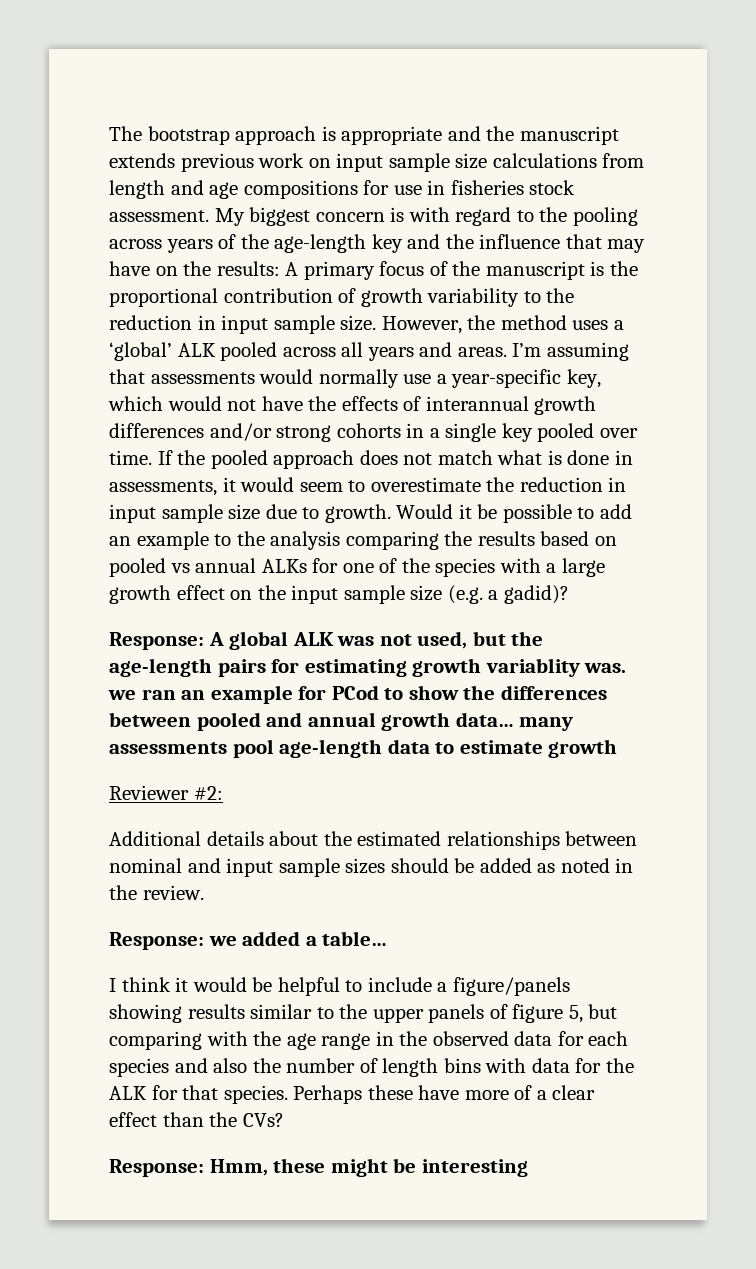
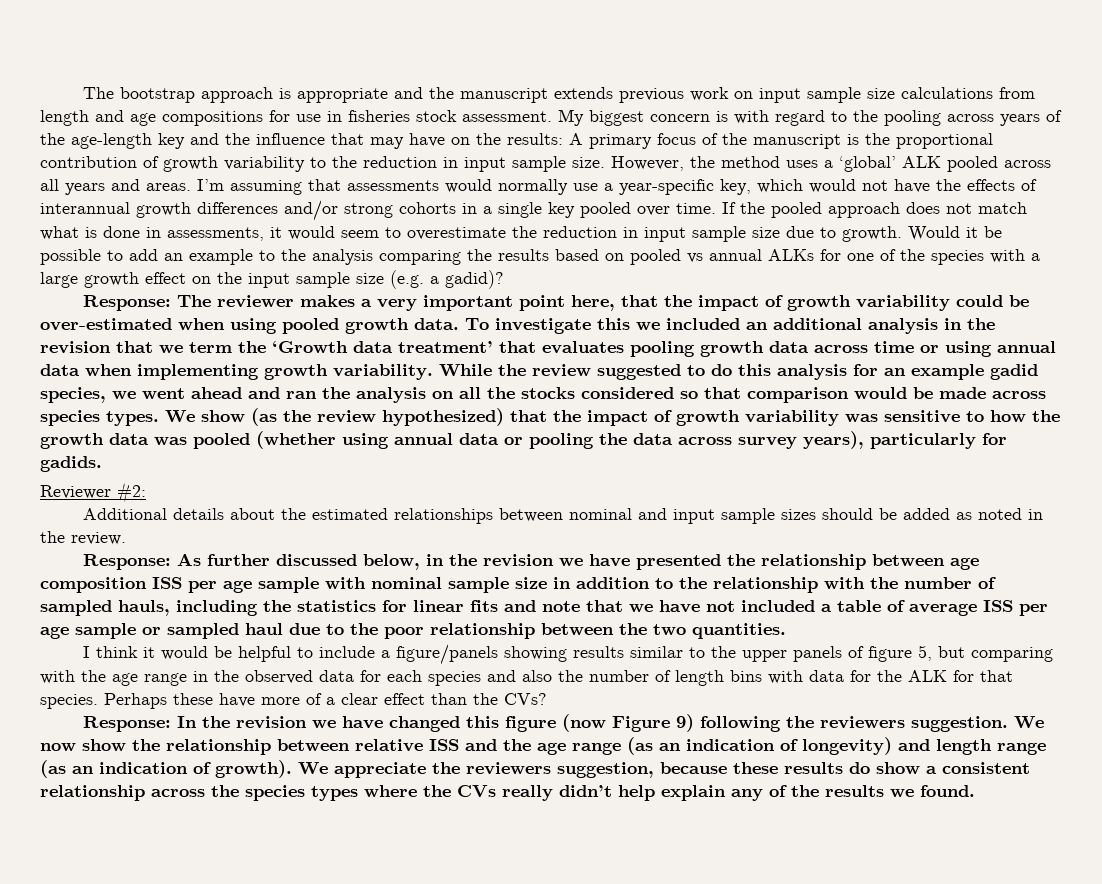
- Response: A global ALK was not used, but the age-length pairs for estimating growth variablity was. we ran an example for PCod to show the differences between pooled and annual growth data… many assessments pool age-length data to estimate growth
+ Response: The reviewer makes a very important point here, that the impact of growth variability could be over-estimated when using pooled growth data. To investigate this we included an additional analysis in the revision that we term the ‘Growth data treatment’ that evaluates pooling growth data across time or using annual data when implementing growth variability. While the review suggested to do this analysis for an example gadid species, we went ahead and ran the analysis on all the stocks considered so that comparison would be made across species types. We show (as the review hypothesized) that the impact of growth variability was sensitive to how the growth data was pooled (whether using annual data or pooling the data across survey years), particularly for gadids.
- Response: we added a table…
+ Response: As further discussed below, in the revision we have presented the relationship between age composition ISS per age sample with nominal sample size in addition to the relationship with the number of sampled hauls, including the statistics for linear fits and note that we have not included a table of average ISS per age sample or sampled haul due to the poor relationship between the two quantities.
- Response: Hmm, these might be interesting
+ Response: In the revision we have changed this figure (now Figure 9) following the reviewers suggestion. We now show the relationship between relative ISS and the age range (as an indication of longevity) and length range (as an indication of growth). We appreciate the reviewers suggestion, because these results do show a consistent relationship across the species types where the CVs really didn’t help explain any of the results we found.

